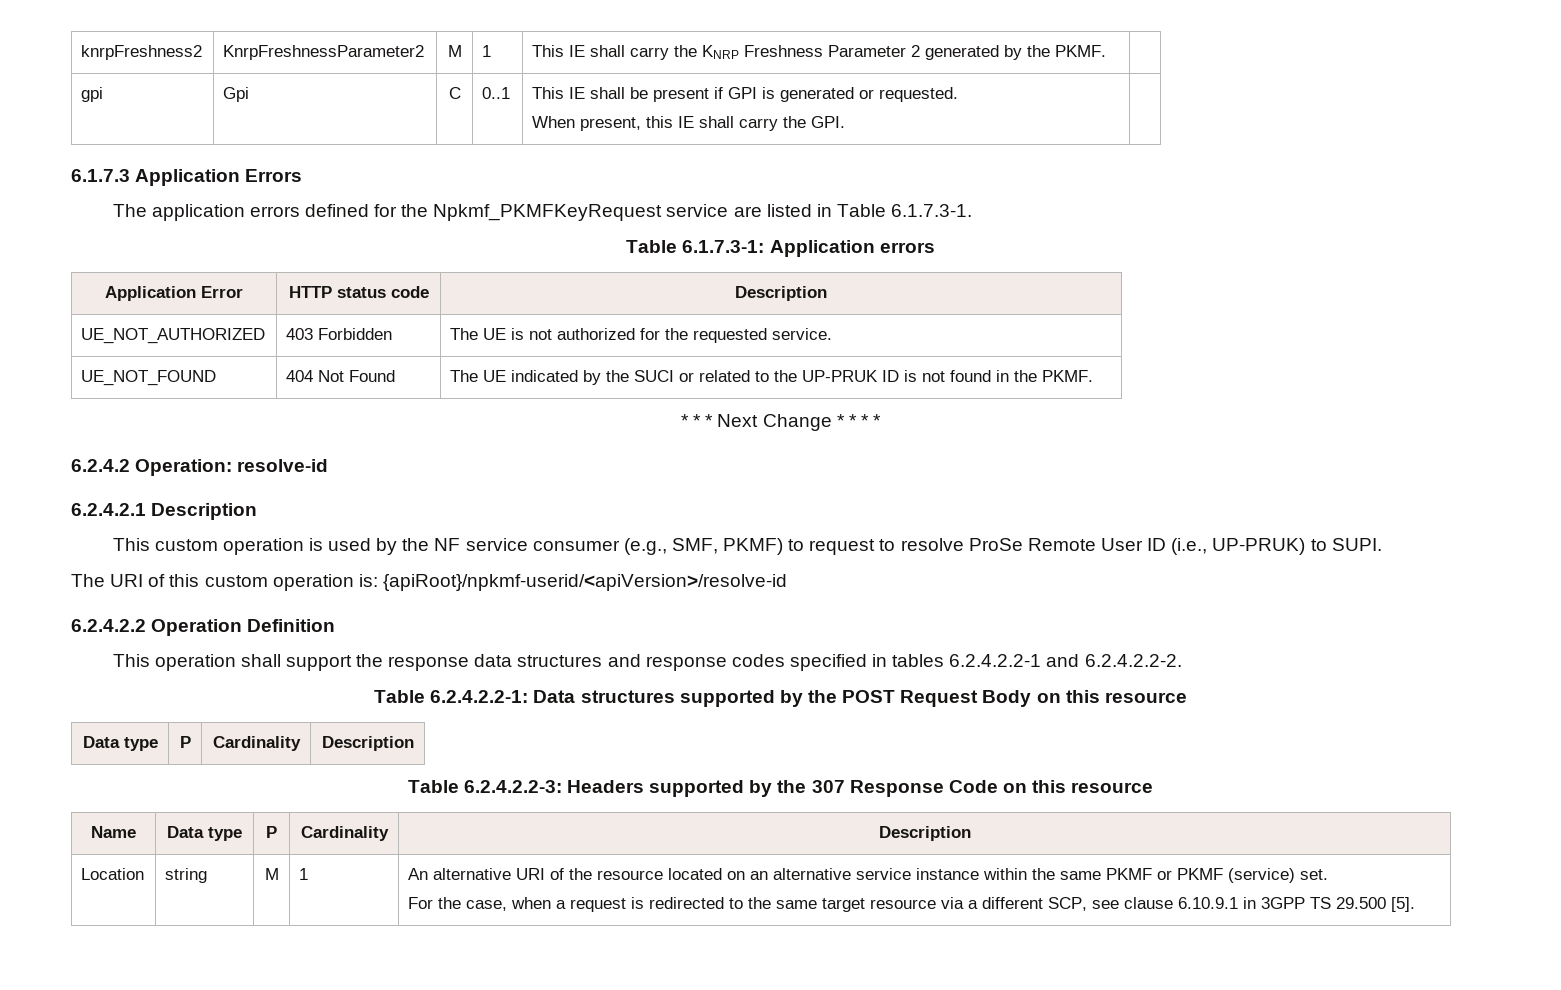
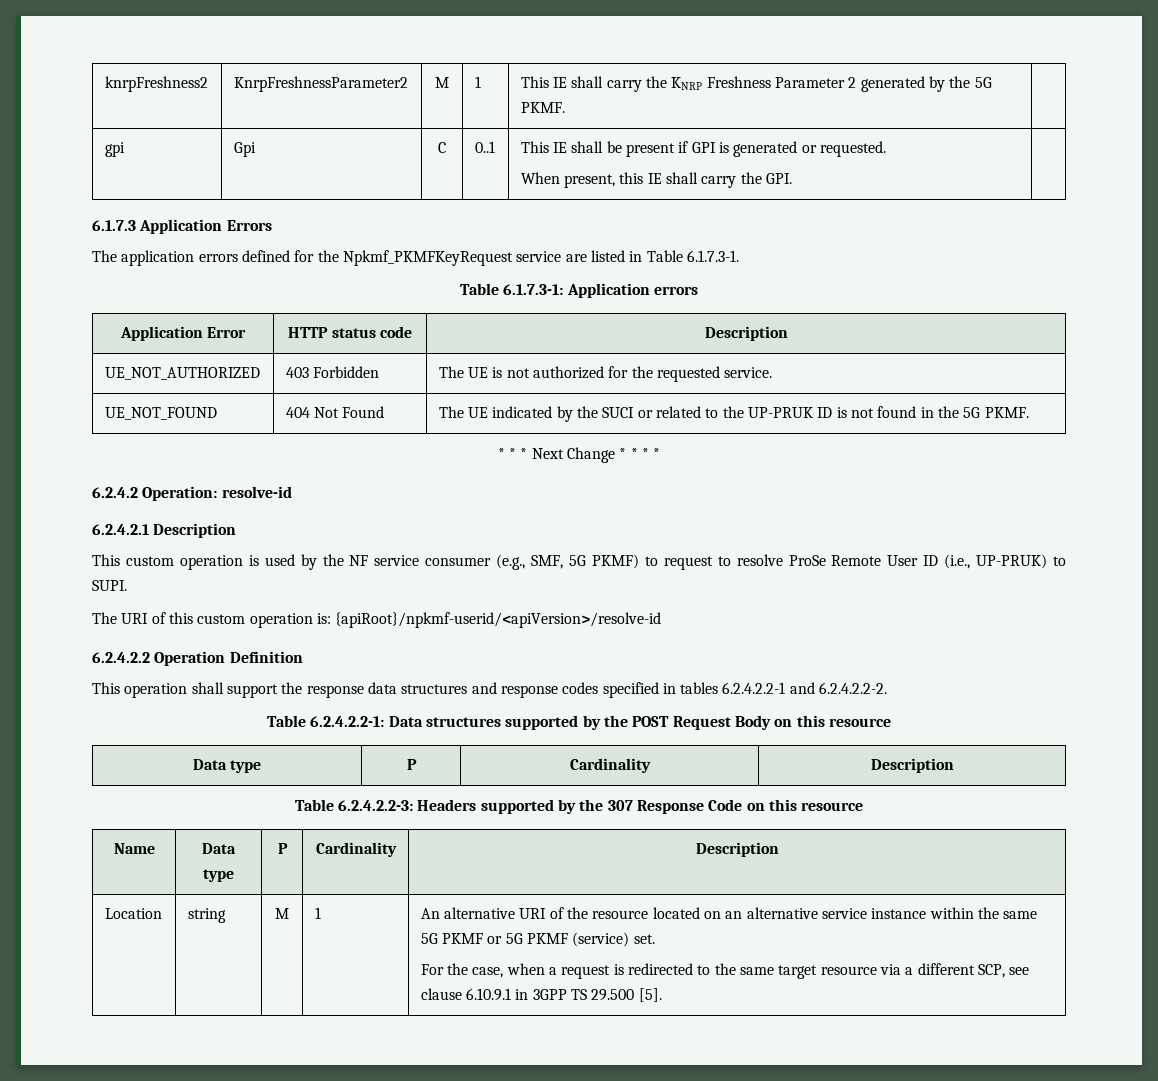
- knrpFreshness2 | KnrpFreshnessParameter2 | M | 1 | This IE shall carry the KNRP Freshness Parameter 2 generated by the PKMF. |
+ knrpFreshness2 | KnrpFreshnessParameter2 | M | 1 | This IE shall carry the KNRP Freshness Parameter 2 generated by the 5G PKMF. |
- UE_NOT_FOUND | 404 Not Found | The UE indicated by the SUCI or related to the UP-PRUK ID is not found in the PKMF.
+ UE_NOT_FOUND | 404 Not Found | The UE indicated by the SUCI or related to the UP-PRUK ID is not found in the 5G PKMF.
- This custom operation is used by the NF service consumer (e.g., SMF, PKMF) to request to resolve ProSe Remote User ID (i.e., UP-PRUK) to SUPI.
+ This custom operation is used by the NF service consumer (e.g., SMF, 5G PKMF) to request to resolve ProSe Remote User ID (i.e., UP-PRUK) to SUPI.
- An alternative URI of the resource located on an alternative service instance within the same PKMF or PKMF (service) set.
+ An alternative URI of the resource located on an alternative service instance within the same 5G PKMF or 5G PKMF (service) set.

